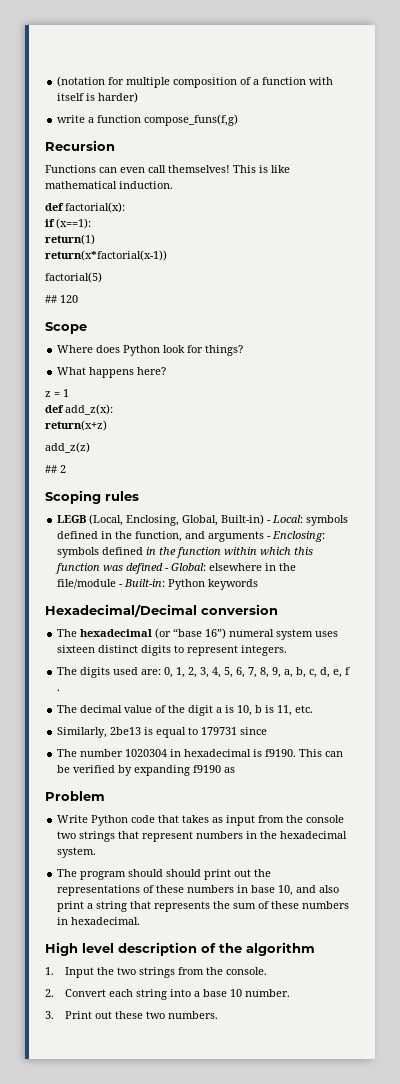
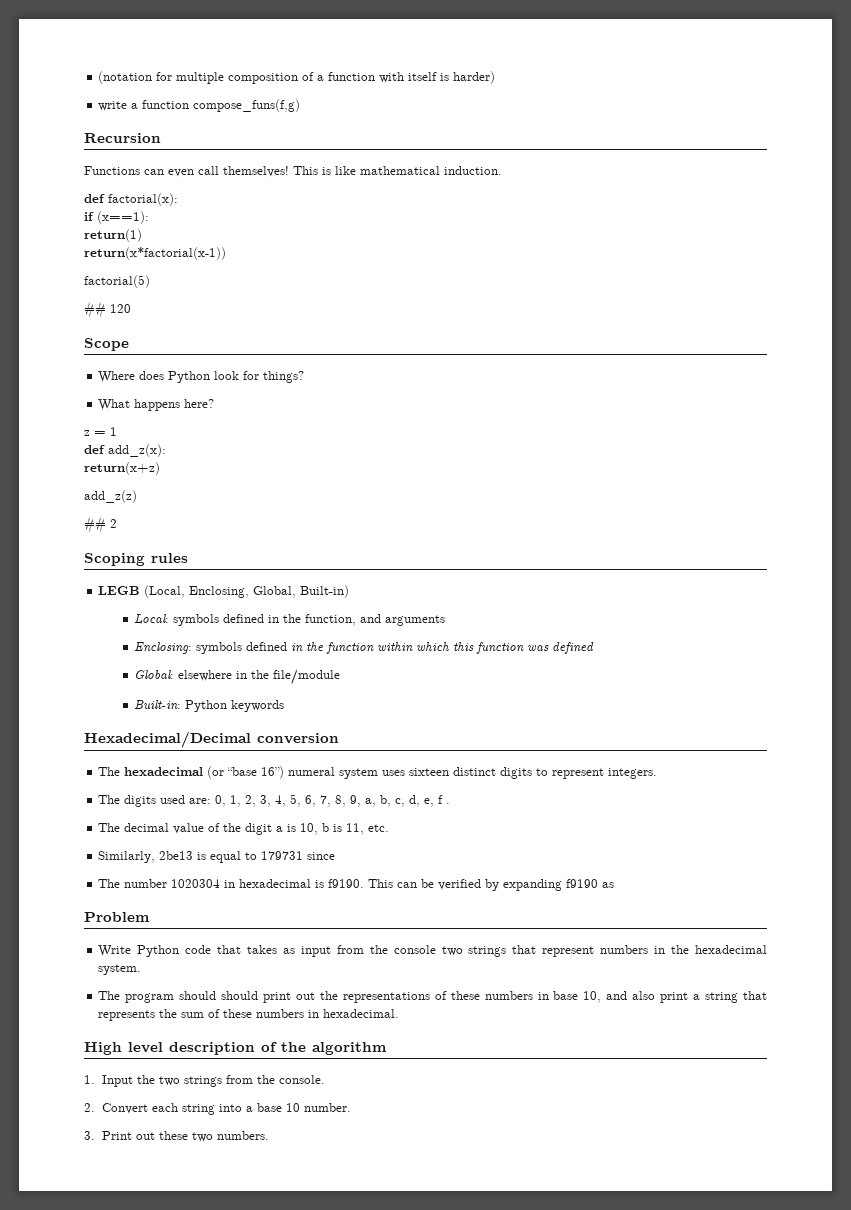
- LEGB (Local, Enclosing, Global, Built-in) - Local: symbols defined in the function, and arguments - Enclosing: symbols defined in the function within which this function was defined - Global: elsewhere in the file/module - Built-in: Python keywords
+ LEGB (Local, Enclosing, Global, Built-in)
+ Local: symbols defined in the function, and arguments
+ Enclosing: symbols defined in the function within which this function was defined
+ Global: elsewhere in the file/module
+ Built-in: Python keywords

